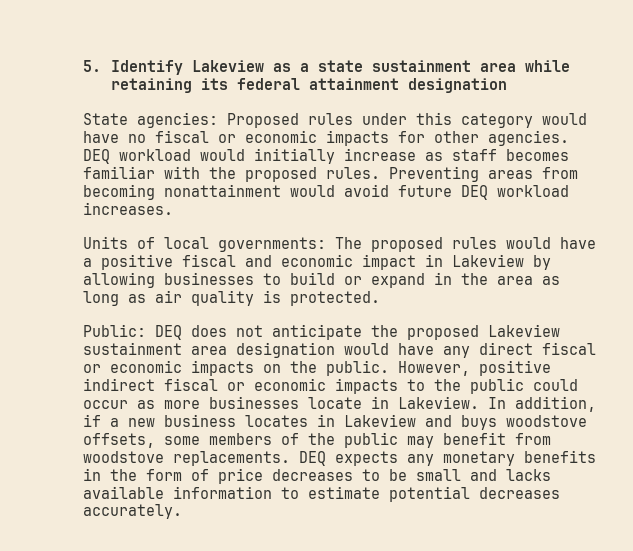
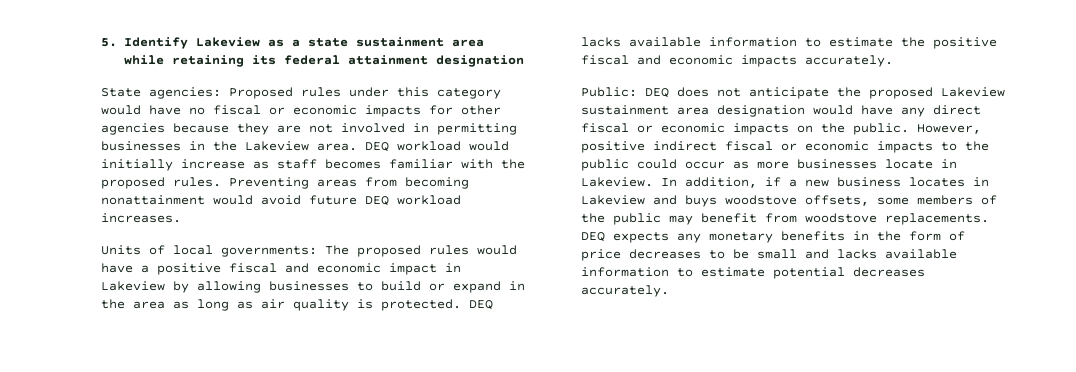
- State agencies: Proposed rules under this category would have no fiscal or economic impacts for other agencies.
+ State agencies: Proposed rules under this category would have no fiscal or economic impacts for other agencies because they are not involved in permitting businesses in the Lakeview area.
+ DEQ lacks available information to estimate the positive fiscal and economic impacts accurately.

